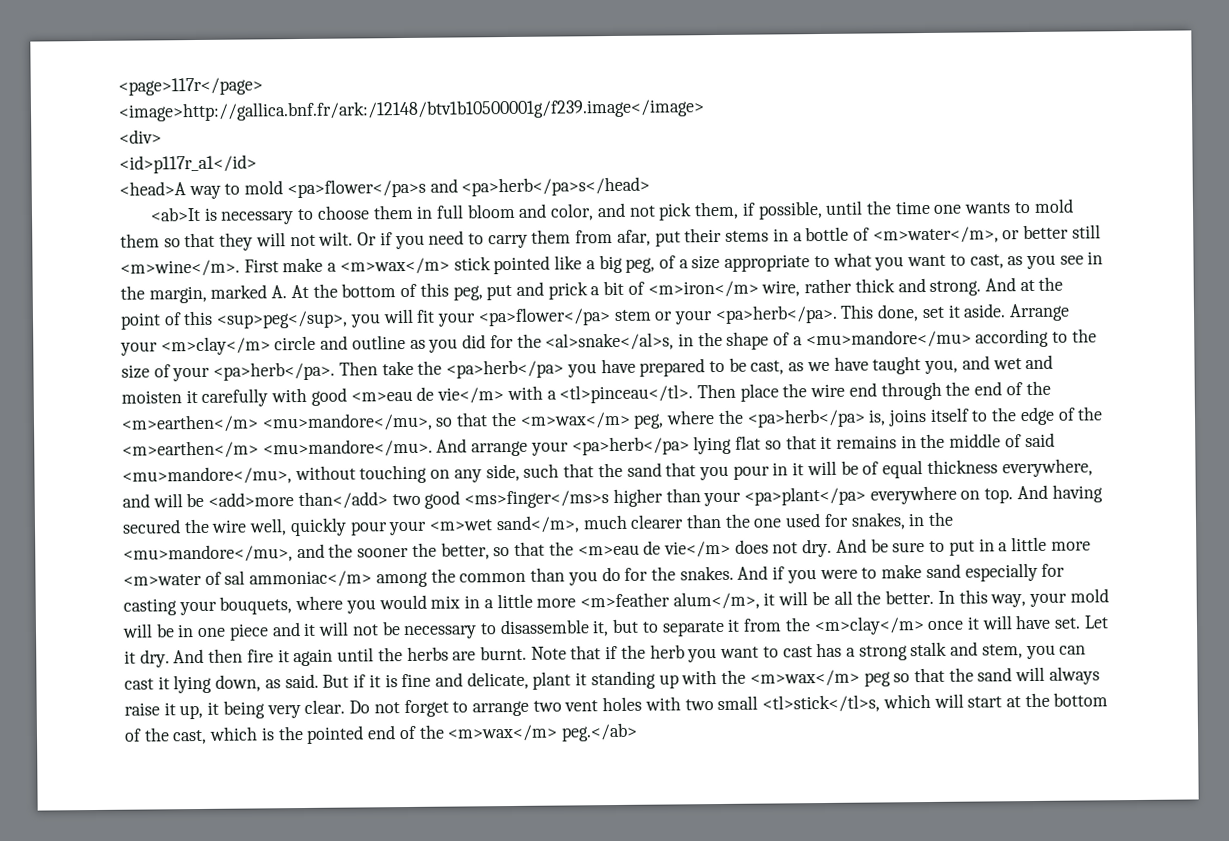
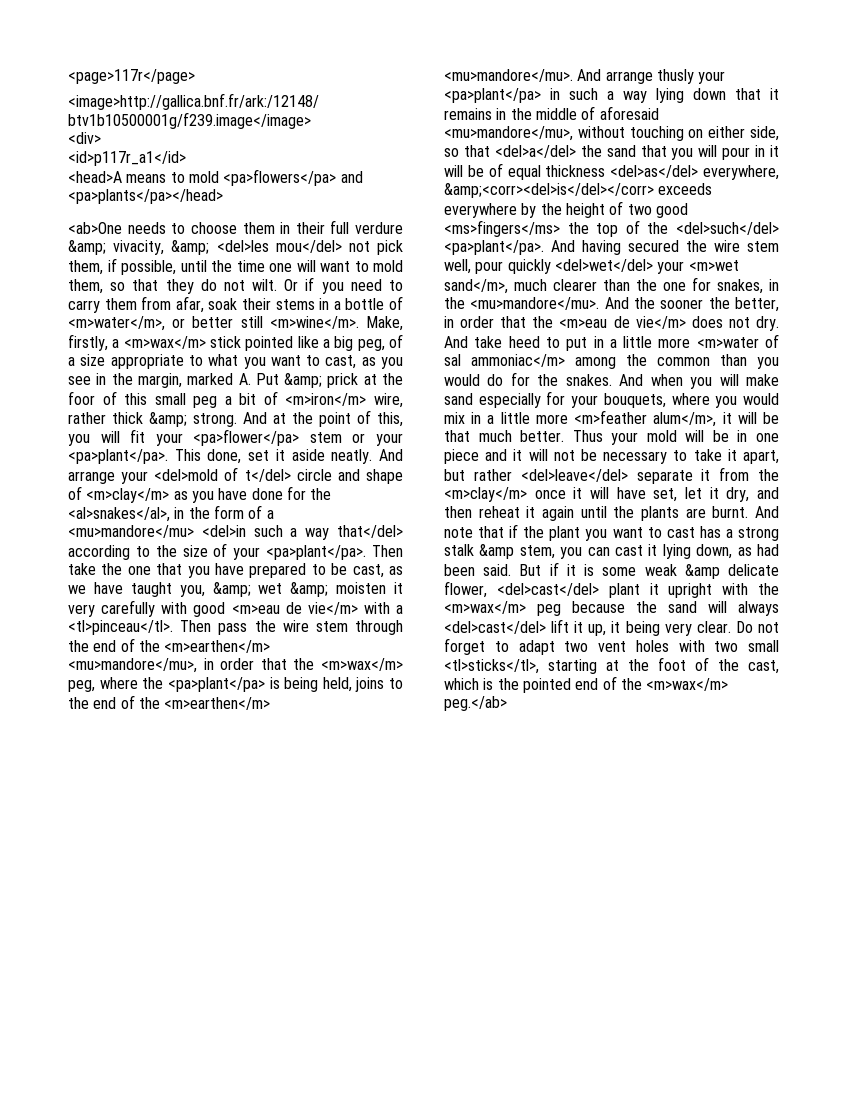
- <head>A way to mold <pa>flower</pa>s and <pa>herb</pa>s</head>
- <ab>It is necessary to choose them in full bloom and color, and not pick them, if possible, until the time one wants to mold them so that they will not wilt.
+ <head>A means to mold <pa>flowers</pa> and <pa>plants</pa></head>
+ <ab>One needs to choose them in their full verdure &amp; vivacity, &amp; <del>les mou</del> not pick them, if possible, until the time one will want to mold them, so that they do not wilt.
- Or if you need to carry them from afar, put their stems in a bottle of <m>water</m>, or better still <m>wine</m>.
+ Or if you need to carry them from afar, soak their stems in a bottle of <m>water</m>, or better still <m>wine</m>.
- First make a <m>wax</m> stick pointed like a big peg, of a size appropriate to what you want to cast, as you see in the margin, marked A. At the bottom of this peg, put and prick a bit of <m>iron</m> wire, rather thick and strong.
+ Make, firstly, a <m>wax</m> stick pointed like a big peg, of a size appropriate to what you want to cast, as you see in the margin, marked A. Put &amp; prick at the foor of this small peg a bit of <m>iron</m> wire, rather thick &amp; strong.
- And at the point of this <sup>peg</sup>, you will fit your <pa>flower</pa> stem or your <pa>herb</pa>.
+ And at the point of this, you will fit your <pa>flower</pa> stem or your <pa>plant</pa>.
- This done, set it aside. Arrange your <m>clay</m> circle and outline as you did for the <al>snake</al>s, in the shape of a <mu>mandore</mu> according to the size of your <pa>herb</pa>.
+ This done, set it aside neatly. And arrange your <del>mold of t</del> circle and shape of <m>clay</m> as you have done for the <al>snakes</al>, in the form of a <mu>mandore</mu> <del>in such a way that</del> according to the size of your <pa>plant</pa>.
- Then take the <pa>herb</pa> you have prepared to be cast, as we have taught you, and wet and moisten it carefully with good <m>eau de vie</m> with a <tl>pinceau</tl>.
+ Then take the one that you have prepared to be cast, as we have taught you, &amp; wet &amp; moisten it very carefully with good <m>eau de vie</m> with a <tl>pinceau</tl>.
- Then place the wire end through the end of the <m>earthen</m> <mu>mandore</mu>, so that the <m>wax</m> peg, where the <pa>herb</pa> is, joins itself to the edge of the <m>earthen</m> <mu>mandore</mu>.
+ Then pass the wire stem through the end of the <m>earthen</m> <mu>mandore</mu>, in order that the <m>wax</m> peg, where the <pa>plant</pa> is being held, joins to the end of the <m>earthen</m> <mu>mandore</mu>.
- And arrange your <pa>herb</pa> lying flat so that it remains in the middle of said <mu>mandore</mu>, without touching on any side, such that the sand that you pour in it will be of equal thickness everywhere, and will be <add>more than</add> two good <ms>finger</ms>s higher than your <pa>plant</pa> everywhere on top.
+ And arrange thusly your <pa>plant</pa> in such a way lying down that it remains in the middle of aforesaid <mu>mandore</mu>, without touching on either side, so that <del>a</del> the sand that you will pour in it will be of equal thickness <del>as</del> everywhere, &amp;<corr><del>is</del></corr> exceeds everywhere by the height of two good <ms>fingers</ms> the top of the <del>such</del> <pa>plant</pa>.
- And having secured the wire well, quickly pour your <m>wet sand</m>, much clearer than the one used for snakes, in the <mu>mandore</mu>, and the sooner the better, so that the <m>eau de vie</m> does not dry.
+ And having secured the wire stem well, pour quickly <del>wet</del> your <m>wet sand</m>, much clearer than the one for snakes, in the <mu>mandore</mu>. And the sooner the better, in order that the <m>eau de vie</m> does not dry.
- And be sure to put in a little more <m>water of sal ammoniac</m> among the common than you do for the snakes.
+ And take heed to put in a little more <m>water of sal ammoniac</m> among the common than you would do for the snakes.
- And if you were to make sand especially for casting your bouquets, where you would mix in a little more <m>feather alum</m>, it will be all the better. In this way, your mold will be in one piece and it will not be necessary to disassemble it, but to separate it from the <m>clay</m> once it will have set. Let it dry. And then fire it again until the herbs are burnt.
+ And when you will make sand especially for your bouquets, where you would mix in a little more <m>feather alum</m>, it will be that much better. Thus your mold will be in one piece and it will not be necessary to take it apart, but rather <del>leave</del> separate it from the <m>clay</m> once it will have set, let it dry, and then reheat it again until the plants are burnt.
- Note that if the herb you want to cast has a strong stalk and stem, you can cast it lying down, as said.
+ And note that if the plant you want to cast has a strong stalk &amp stem, you can cast it lying down, as had been said.
- But if it is fine and delicate, plant it standing up with the <m>wax</m> peg so that the sand will always raise it up, it being very clear.
+ But if it is some weak &amp delicate flower, <del>cast</del> plant it upright with the <m>wax</m> peg because the sand will always <del>cast</del> lift it up, it being very clear.
- Do not forget to arrange two vent holes with two small <tl>stick</tl>s, which will start at the bottom of the cast, which is the pointed end of the <m>wax</m> peg.</ab>
+ Do not forget to adapt two vent holes with two small <tl>sticks</tl>, starting at the foot of the cast, which is the pointed end of the <m>wax</m> peg.</ab>

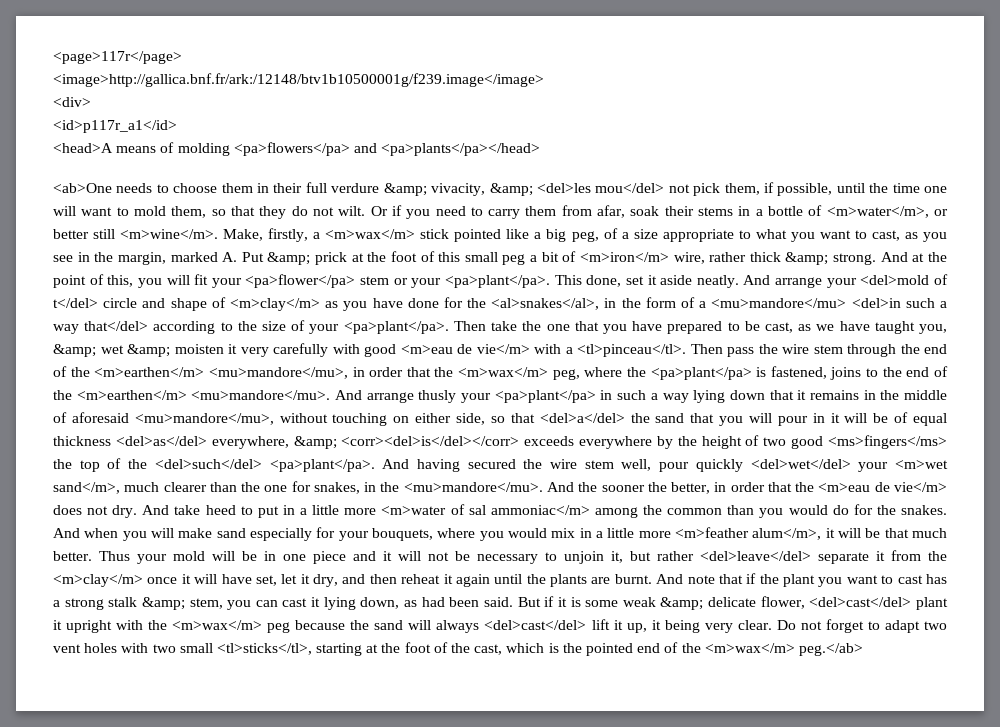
- <head>A means to mold <pa>flowers</pa> and <pa>plants</pa></head>
+ <head>A means of molding <pa>flowers</pa> and <pa>plants</pa></head>
- Make, firstly, a <m>wax</m> stick pointed like a big peg, of a size appropriate to what you want to cast, as you see in the margin, marked A. Put &amp; prick at the foor of this small peg a bit of <m>iron</m> wire, rather thick &amp; strong.
+ Make, firstly, a <m>wax</m> stick pointed like a big peg, of a size appropriate to what you want to cast, as you see in the margin, marked A. Put &amp; prick at the foot of this small peg a bit of <m>iron</m> wire, rather thick &amp; strong.
- Then pass the wire stem through the end of the <m>earthen</m> <mu>mandore</mu>, in order that the <m>wax</m> peg, where the <pa>plant</pa> is being held, joins to the end of the <m>earthen</m> <mu>mandore</mu>.
+ Then pass the wire stem through the end of the <m>earthen</m> <mu>mandore</mu>, in order that the <m>wax</m> peg, where the <pa>plant</pa> is fastened, joins to the end of the <m>earthen</m> <mu>mandore</mu>.
- And arrange thusly your <pa>plant</pa> in such a way lying down that it remains in the middle of aforesaid <mu>mandore</mu>, without touching on either side, so that <del>a</del> the sand that you will pour in it will be of equal thickness <del>as</del> everywhere, &amp;<corr><del>is</del></corr> exceeds everywhere by the height of two good <ms>fingers</ms> the top of the <del>such</del> <pa>plant</pa>.
+ And arrange thusly your <pa>plant</pa> in such a way lying down that it remains in the middle of aforesaid <mu>mandore</mu>, without touching on either side, so that <del>a</del> the sand that you will pour in it will be of equal thickness <del>as</del> everywhere, &amp; <corr><del>is</del></corr> exceeds everywhere by the height of two good <ms>fingers</ms> the top of the <del>such</del> <pa>plant</pa>.
- Thus your mold will be in one piece and it will not be necessary to take it apart, but rather <del>leave</del> separate it from the <m>clay</m> once it will have set, let it dry, and then reheat it again until the plants are burnt.
+ Thus your mold will be in one piece and it will not be necessary to unjoin it, but rather <del>leave</del> separate it from the <m>clay</m> once it will have set, let it dry, and then reheat it again until the plants are burnt.
- And note that if the plant you want to cast has a strong stalk &amp stem, you can cast it lying down, as had been said.
+ And note that if the plant you want to cast has a strong stalk &amp; stem, you can cast it lying down, as had been said.
- But if it is some weak &amp delicate flower, <del>cast</del> plant it upright with the <m>wax</m> peg because the sand will always <del>cast</del> lift it up, it being very clear.
+ But if it is some weak &amp; delicate flower, <del>cast</del> plant it upright with the <m>wax</m> peg because the sand will always <del>cast</del> lift it up, it being very clear.

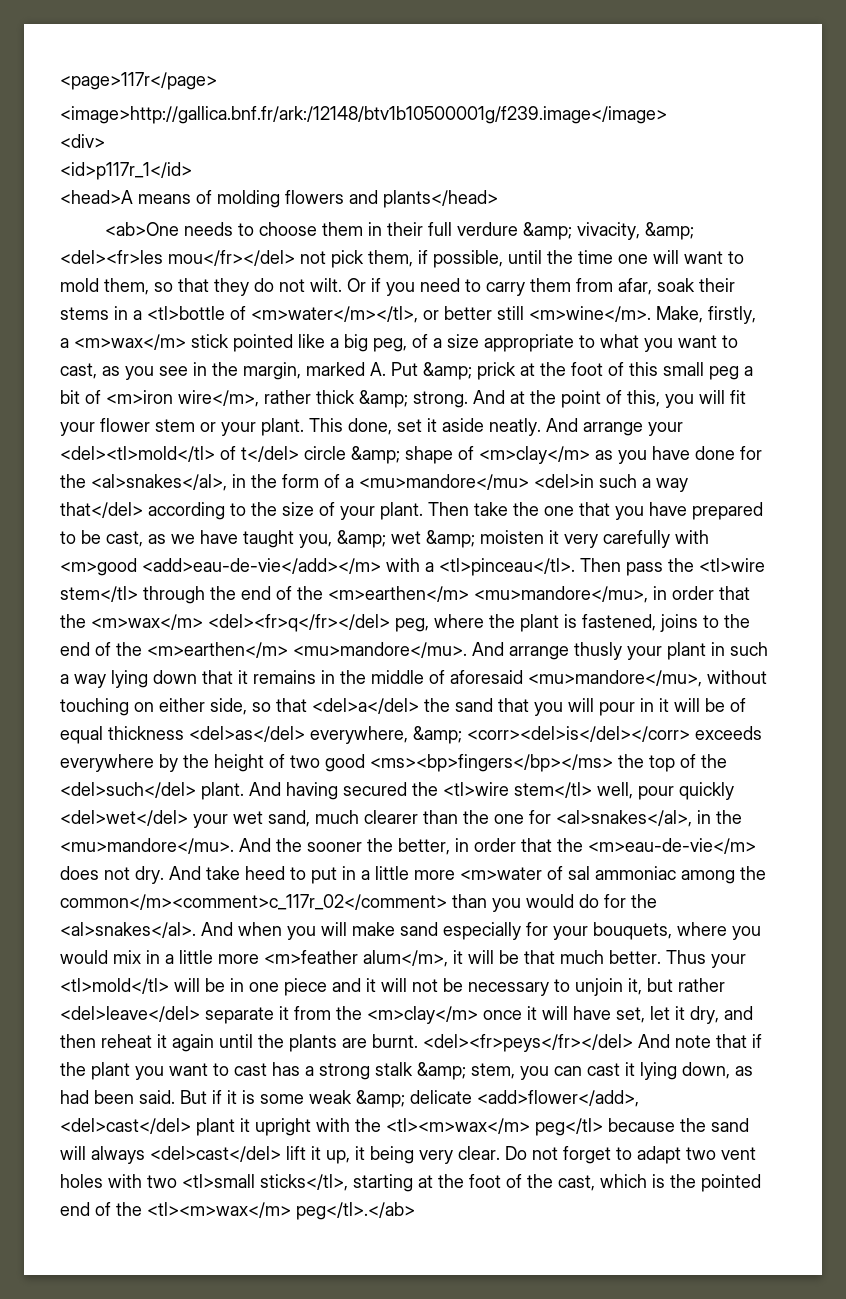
- <id>p117r_a1</id>
+ <id>p117r_1</id>
- <head>A means of molding <pa>flowers</pa> and <pa>plants</pa></head>
+ <head>A means of molding flowers and plants</head>
- <ab>One needs to choose them in their full verdure &amp; vivacity, &amp; <del>les mou</del> not pick them, if possible, until the time one will want to mold them, so that they do not wilt.
+ <ab>One needs to choose them in their full verdure &amp; vivacity, &amp; <del><fr>les mou</fr></del> not pick them, if possible, until the time one will want to mold them, so that they do not wilt.
- Or if you need to carry them from afar, soak their stems in a bottle of <m>water</m>, or better still <m>wine</m>.
+ Or if you need to carry them from afar, soak their stems in a <tl>bottle of <m>water</m></tl>, or better still <m>wine</m>.
- Make, firstly, a <m>wax</m> stick pointed like a big peg, of a size appropriate to what you want to cast, as you see in the margin, marked A. Put &amp; prick at the foot of this small peg a bit of <m>iron</m> wire, rather thick &amp; strong.
+ Make, firstly, a <m>wax</m> stick pointed like a big peg, of a size appropriate to what you want to cast, as you see in the margin, marked A. Put &amp; prick at the foot of this small peg a bit of <m>iron wire</m>, rather thick &amp; strong.
- And at the point of this, you will fit your <pa>flower</pa> stem or your <pa>plant</pa>.
+ And at the point of this, you will fit your flower stem or your plant.
- And arrange your <del>mold of t</del> circle and shape of <m>clay</m> as you have done for the <al>snakes</al>, in the form of a <mu>mandore</mu> <del>in such a way that</del> according to the size of your <pa>plant</pa>.
+ And arrange your <del><tl>mold</tl> of t</del> circle &amp; shape of <m>clay</m> as you have done for the <al>snakes</al>, in the form of a <mu>mandore</mu> <del>in such a way that</del> according to the size of your plant.
- Then take the one that you have prepared to be cast, as we have taught you, &amp; wet &amp; moisten it very carefully with good <m>eau de vie</m> with a <tl>pinceau</tl>.
+ Then take the one that you have prepared to be cast, as we have taught you, &amp; wet &amp; moisten it very carefully with <m>good <add>eau-de-vie</add></m> with a <tl>pinceau</tl>.
- Then pass the wire stem through the end of the <m>earthen</m> <mu>mandore</mu>, in order that the <m>wax</m> peg, where the <pa>plant</pa> is fastened, joins to the end of the <m>earthen</m> <mu>mandore</mu>.
+ Then pass the <tl>wire stem</tl> through the end of the <m>earthen</m> <mu>mandore</mu>, in order that the <m>wax</m> <del><fr>q</fr></del> peg, where the plant is fastened, joins to the end of the <m>earthen</m> <mu>mandore</mu>.
- And arrange thusly your <pa>plant</pa> in such a way lying down that it remains in the middle of aforesaid <mu>mandore</mu>, without touching on either side, so that <del>a</del> the sand that you will pour in it will be of equal thickness <del>as</del> everywhere, &amp; <corr><del>is</del></corr> exceeds everywhere by the height of two good <ms>fingers</ms> the top of the <del>such</del> <pa>plant</pa>.
+ And arrange thusly your plant in such a way lying down that it remains in the middle of aforesaid <mu>mandore</mu>, without touching on either side, so that <del>a</del> the sand that you will pour in it will be of equal thickness <del>as</del> everywhere, &amp; <corr><del>is</del></corr> exceeds everywhere by the height of two good <ms><bp>fingers</bp></ms> the top of the <del>such</del> plant.
- And having secured the wire stem well, pour quickly <del>wet</del> your <m>wet sand</m>, much clearer than the one for snakes, in the <mu>mandore</mu>.
+ And having secured the <tl>wire stem</tl> well, pour quickly <del>wet</del> your wet sand, much clearer than the one for <al>snakes</al>, in the <mu>mandore</mu>.
- And the sooner the better, in order that the <m>eau de vie</m> does not dry.
+ And the sooner the better, in order that the <m>eau-de-vie</m> does not dry.
- And take heed to put in a little more <m>water of sal ammoniac</m> among the common than you would do for the snakes.
+ And take heed to put in a little more <m>water of sal ammoniac among the common</m><comment>c_117r_02</comment> than you would do for the <al>snakes</al>.
- Thus your mold will be in one piece and it will not be necessary to unjoin it, but rather <del>leave</del> separate it from the <m>clay</m> once it will have set, let it dry, and then reheat it again until the plants are burnt.
+ Thus your <tl>mold</tl> will be in one piece and it will not be necessary to unjoin it, but rather <del>leave</del> separate it from the <m>clay</m> once it will have set, let it dry, and then reheat it again until the plants are burnt.
- And note that if the plant you want to cast has a strong stalk &amp; stem, you can cast it lying down, as had been said.
+ <del><fr>peys</fr></del> And note that if the plant you want to cast has a strong stalk &amp; stem, you can cast it lying down, as had been said.
- But if it is some weak &amp; delicate flower, <del>cast</del> plant it upright with the <m>wax</m> peg because the sand will always <del>cast</del> lift it up, it being very clear.
+ But if it is some weak &amp; delicate <add>flower</add>, <del>cast</del> plant it upright with the <tl><m>wax</m> peg</tl> because the sand will always <del>cast</del> lift it up, it being very clear.
- Do not forget to adapt two vent holes with two small <tl>sticks</tl>, starting at the foot of the cast, which is the pointed end of the <m>wax</m> peg.</ab>
+ Do not forget to adapt two vent holes with two <tl>small sticks</tl>, starting at the foot of the cast, which is the pointed end of the <tl><m>wax</m> peg</tl>.</ab>

